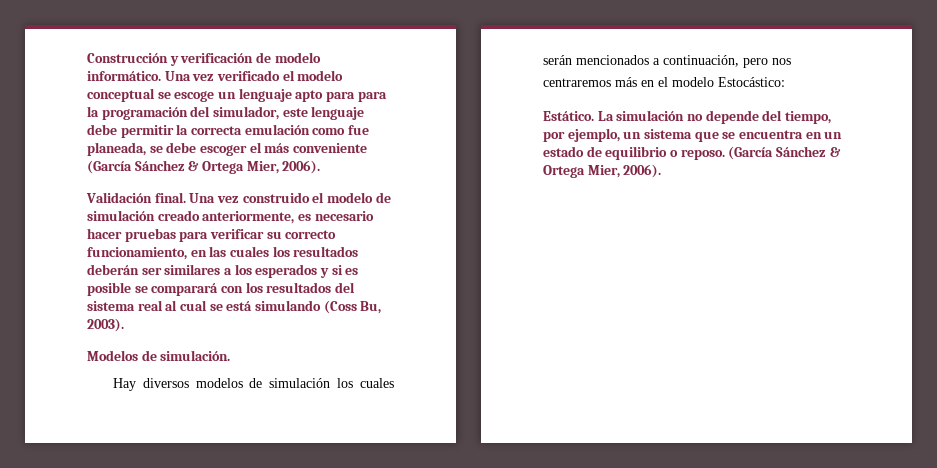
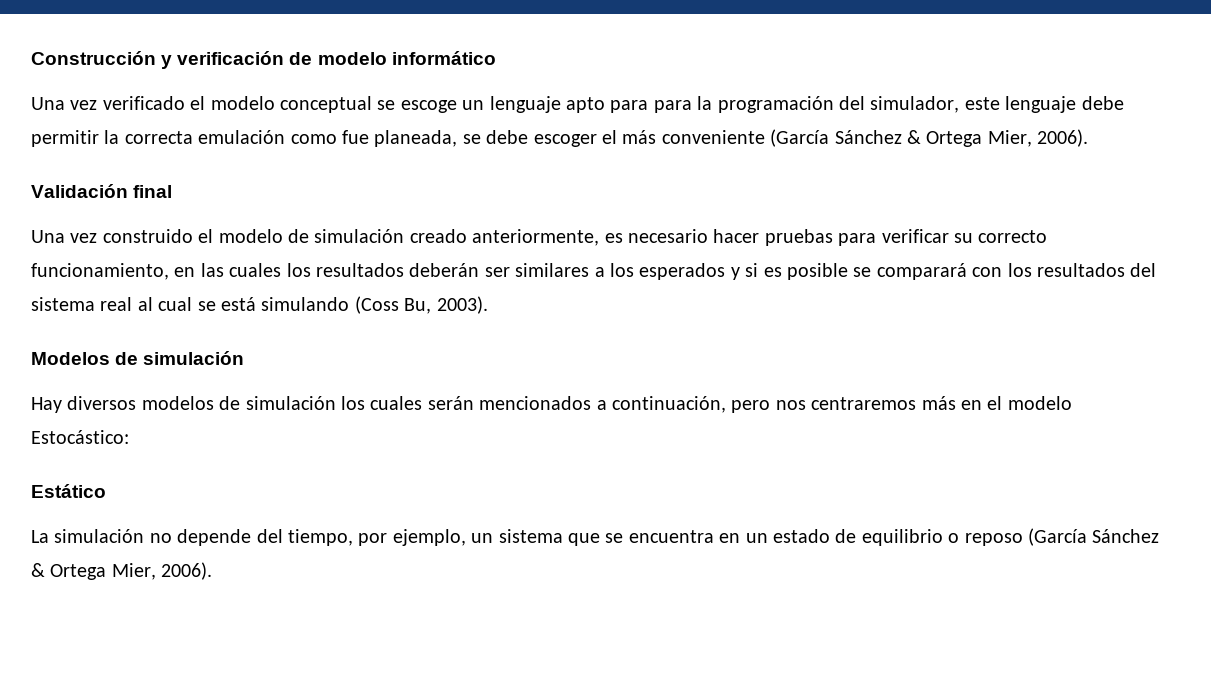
- Construcción y verificación de modelo informático. Una vez verificado el modelo conceptual se escoge un lenguaje apto para para la programación del simulador, este lenguaje debe permitir la correcta emulación como fue planeada, se debe escoger el más conveniente (García Sánchez & Ortega Mier, 2006).
+ Construcción y verificación de modelo informático
+ Una vez verificado el modelo conceptual se escoge un lenguaje apto para para la programación del simulador, este lenguaje debe permitir la correcta emulación como fue planeada, se debe escoger el más conveniente (García Sánchez & Ortega Mier, 2006).
- Validación final. Una vez construido el modelo de simulación creado anteriormente, es necesario hacer pruebas para verificar su correcto funcionamiento, en las cuales los resultados deberán ser similares a los esperados y si es posible se comparará con los resultados del sistema real al cual se está simulando (Coss Bu, 2003).
+ Validación final
+ Una vez construido el modelo de simulación creado anteriormente, es necesario hacer pruebas para verificar su correcto funcionamiento, en las cuales los resultados deberán ser similares a los esperados y si es posible se comparará con los resultados del sistema real al cual se está simulando (Coss Bu, 2003).
- Modelos de simulación.
+ Modelos de simulación
- Estático. La simulación no depende del tiempo, por ejemplo, un sistema que se encuentra en un estado de equilibrio o reposo. (García Sánchez & Ortega Mier, 2006).
+ Estático
+ La simulación no depende del tiempo, por ejemplo, un sistema que se encuentra en un estado de equilibrio o reposo (García Sánchez & Ortega Mier, 2006).

